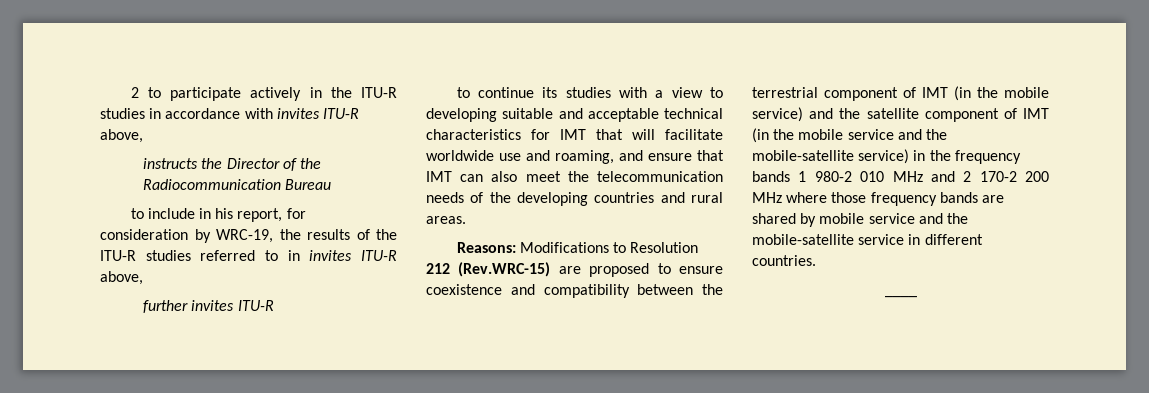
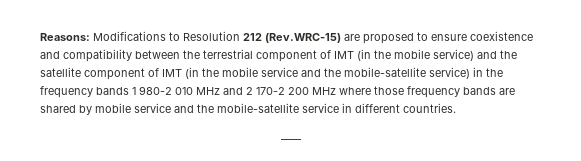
- 2 to participate actively in the ITU-R studies in accordance with invites ITU-R above,
- instructs the Director of the Radiocommunication Bureau
- to include in his report, for consideration by WRC-19, the results of the ITU-R studies referred to in invites ITU-R above,
- further invites ITU-R
- to continue its studies with a view to developing suitable and acceptable technical characteristics for IMT that will facilitate worldwide use and roaming, and ensure that IMT can also meet the telecommunication needs of the developing countries and rural areas.

